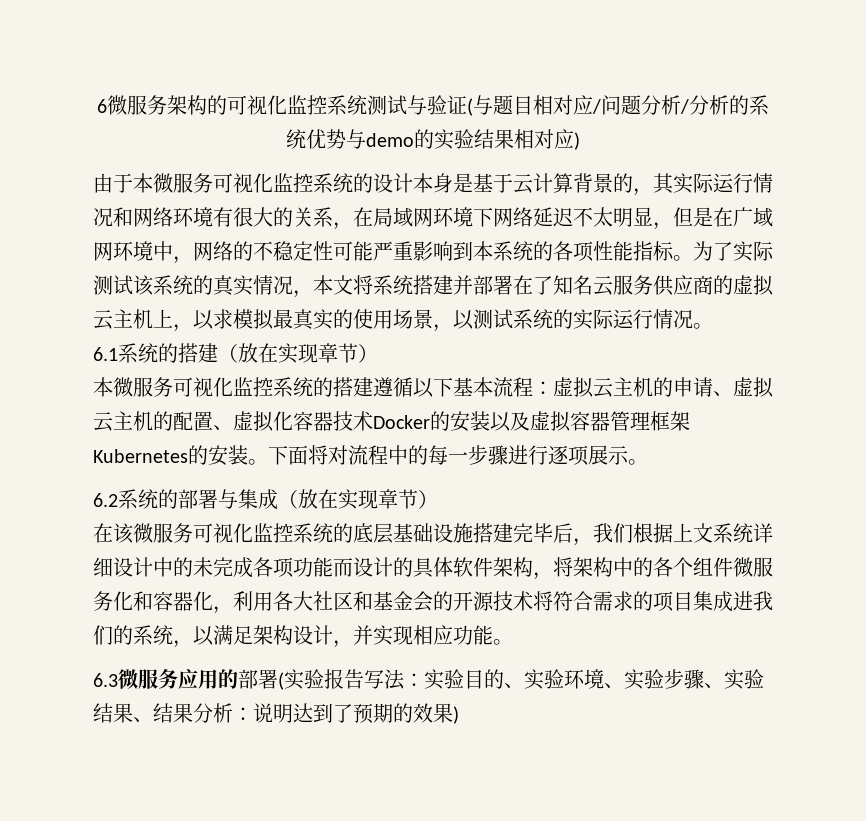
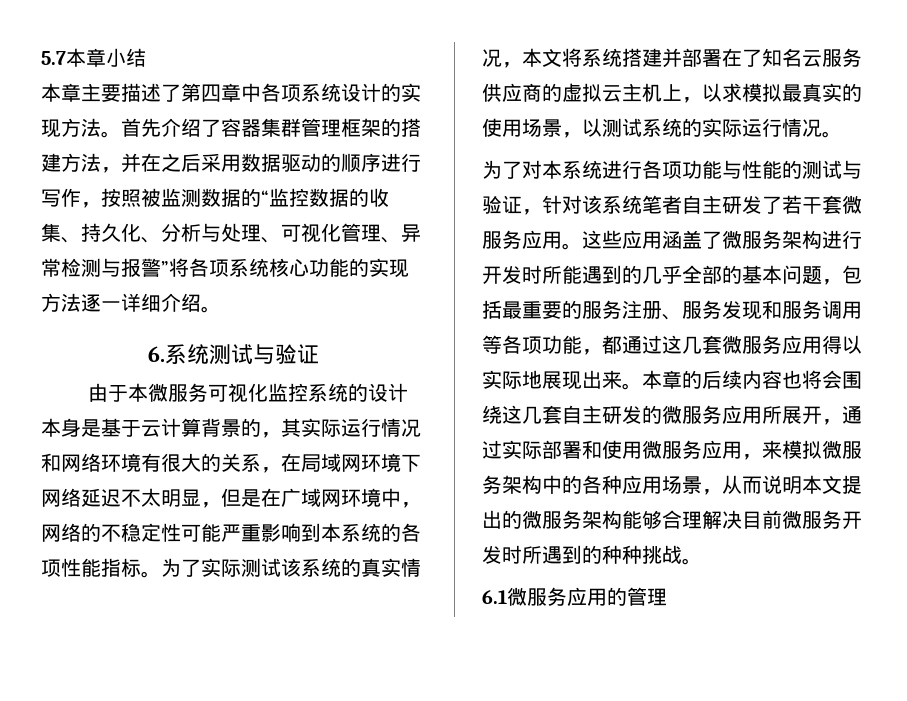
- 6微服务架构的可视化监控系统测试与验证(与题目相对应/问题分析/分析的系统优势与demo的实验结果相对应)
+ 5.7本章小结
+ 本章主要描述了第四章中各项系统设计的实现方法。首先介绍了容器集群管理框架的搭建方法，并在之后采用数据驱动的顺序进行写作，按照被监测数据的“监控数据的收集、持久化、分析与处理、可视化管理、异常检测与报警”将各项系统核心功能的实现方法逐一详细介绍。
+ 6.系统测试与验证
- 6.1系统的搭建（放在实现章节）
- 本微服务可视化监控系统的搭建遵循以下基本流程：虚拟云主机的申请、虚拟云主机的配置、虚拟化容器技术Docker的安装以及虚拟容器管理框架Kubernetes的安装。下面将对流程中的每一步骤进行逐项展示。
- 6.2系统的部署与集成（放在实现章节）
- 在该微服务可视化监控系统的底层基础设施搭建完毕后，我们根据上文系统详细设计中的未完成各项功能而设计的具体软件架构，将架构中的各个组件微服务化和容器化，利用各大社区和基金会的开源技术将符合需求的项目集成进我们的系统，以满足架构设计，并实现相应功能。
- 6.3微服务应用的部署(实验报告写法：实验目的、实验环境、实验步骤、实验结果、结果分析：说明达到了预期的效果)
+ 为了对本系统进行各项功能与性能的测试与验证，针对该系统笔者自主研发了若干套微服务应用。这些应用涵盖了微服务架构进行开发时所能遇到的几乎全部的基本问题，包括最重要的服务注册、服务发现和服务调用等各项功能，都通过这几套微服务应用得以实际地展现出来。本章的后续内容也将会围绕这几套自主研发的微服务应用所展开，通过实际部署和使用微服务应用，来模拟微服务架构中的各种应用场景，从而说明本文提出的微服务架构能够合理解决目前微服务开发时所遇到的种种挑战。
+ 6.1微服务应用的管理

